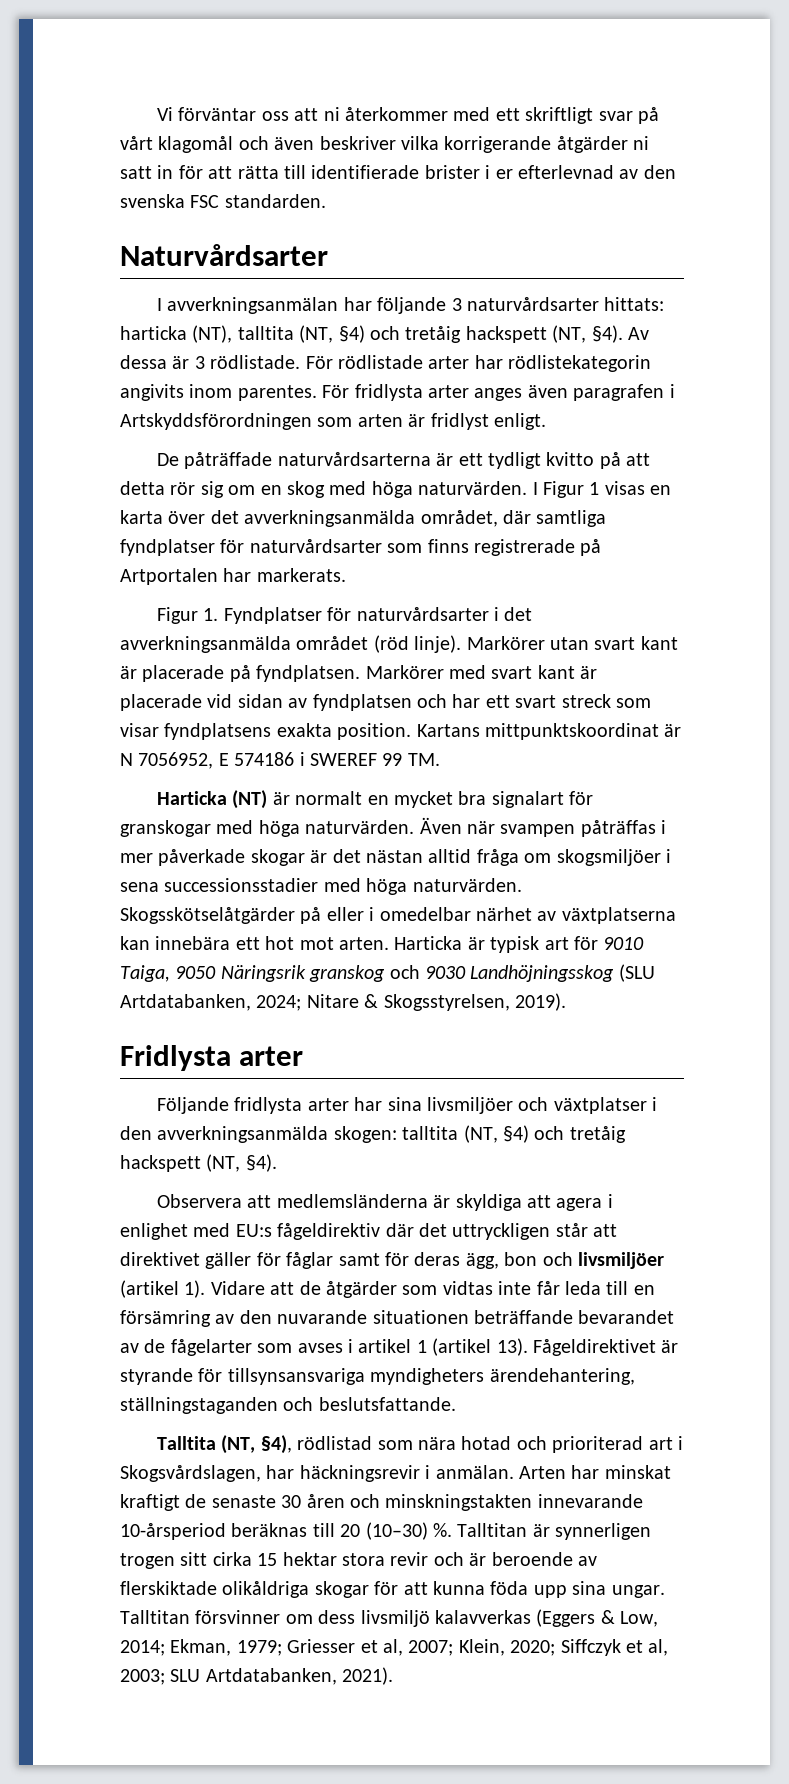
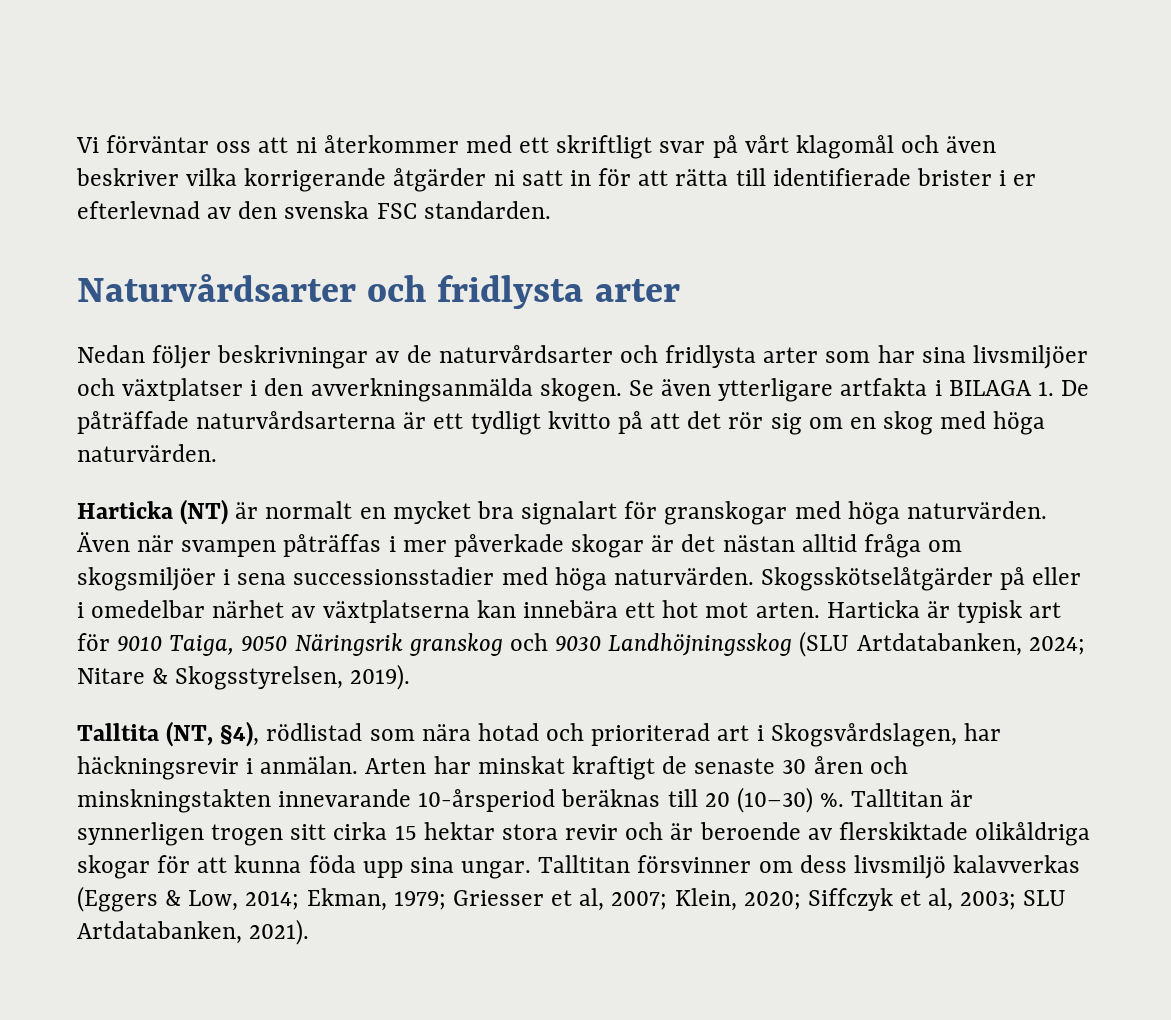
- Naturvårdsarter
- I avverkningsanmälan har följande 3 naturvårdsarter hittats: harticka (NT), talltita (NT, §4) och tretåig hackspett (NT, §4). Av dessa är 3 rödlistade. För rödlistade arter har rödlistekategorin angivits inom parentes. För fridlysta arter anges även paragrafen i Artskyddsförordningen som arten är fridlyst enligt.
- De påträffade naturvårdsarterna är ett tydligt kvitto på att detta rör sig om en skog med höga naturvärden. I Figur 1 visas en karta över det avverkningsanmälda området, där samtliga fyndplatser för naturvårdsarter som finns registrerade på Artportalen har markerats.
- Figur 1. Fyndplatser för naturvårdsarter i det avverkningsanmälda området (röd linje). Markörer utan svart kant är placerade på fyndplatsen. Markörer med svart kant är placerade vid sidan av fyndplatsen och har ett svart streck som visar fyndplatsens exakta position. Kartans mittpunktskoordinat är N 7056952, E 574186 i SWEREF 99 TM.
+ Naturvårdsarter och fridlysta arter
+ Nedan följer beskrivningar av de naturvårdsarter och fridlysta arter som har sina livsmiljöer och växtplatser i den avverkningsanmälda skogen. Se även ytterligare artfakta i BILAGA 1. De påträffade naturvårdsarterna är ett tydligt kvitto på att det rör sig om en skog med höga naturvärden.
- Fridlysta arter
- Följande fridlysta arter har sina livsmiljöer och växtplatser i den avverkningsanmälda skogen: talltita (NT, §4) och tretåig hackspett (NT, §4).
- Observera att medlemsländerna är skyldiga att agera i enlighet med EU:s fågeldirektiv där det uttryckligen står att direktivet gäller för fåglar samt för deras ägg, bon och livsmiljöer (artikel 1). Vidare att de åtgärder som vidtas inte får leda till en försämring av den nuvarande situationen beträffande bevarandet av de fågelarter som avses i artikel 1 (artikel 13). Fågeldirektivet är styrande för tillsynsansvariga myndigheters ärendehantering, ställningstaganden och beslutsfattande.

